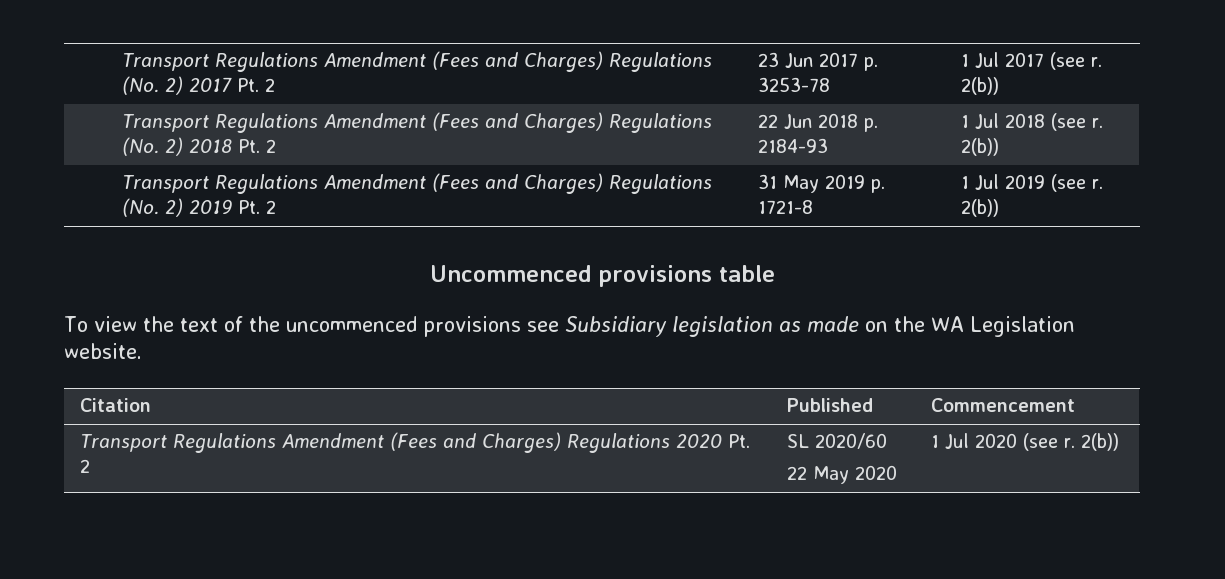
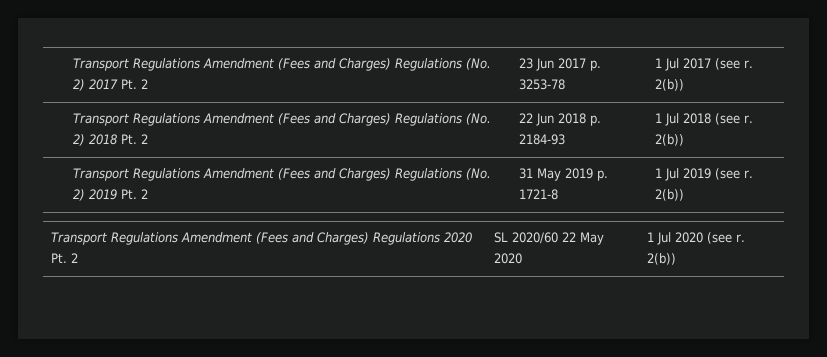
- Uncommenced provisions table
- To view the text of the uncommenced provisions see Subsidiary legislation as made on the WA Legislation website.
- Citation | Published | Commencement
- Transport Regulations Amendment (Fees and Charges) Regulations 2020 Pt. 2 | SL 2020/60
- 22 May 2020 | 1 Jul 2020 (see r. 2(b))
+ Transport Regulations Amendment (Fees and Charges) Regulations 2020 Pt. 2 | SL 2020/60 22 May 2020 | 1 Jul 2020 (see r. 2(b))

